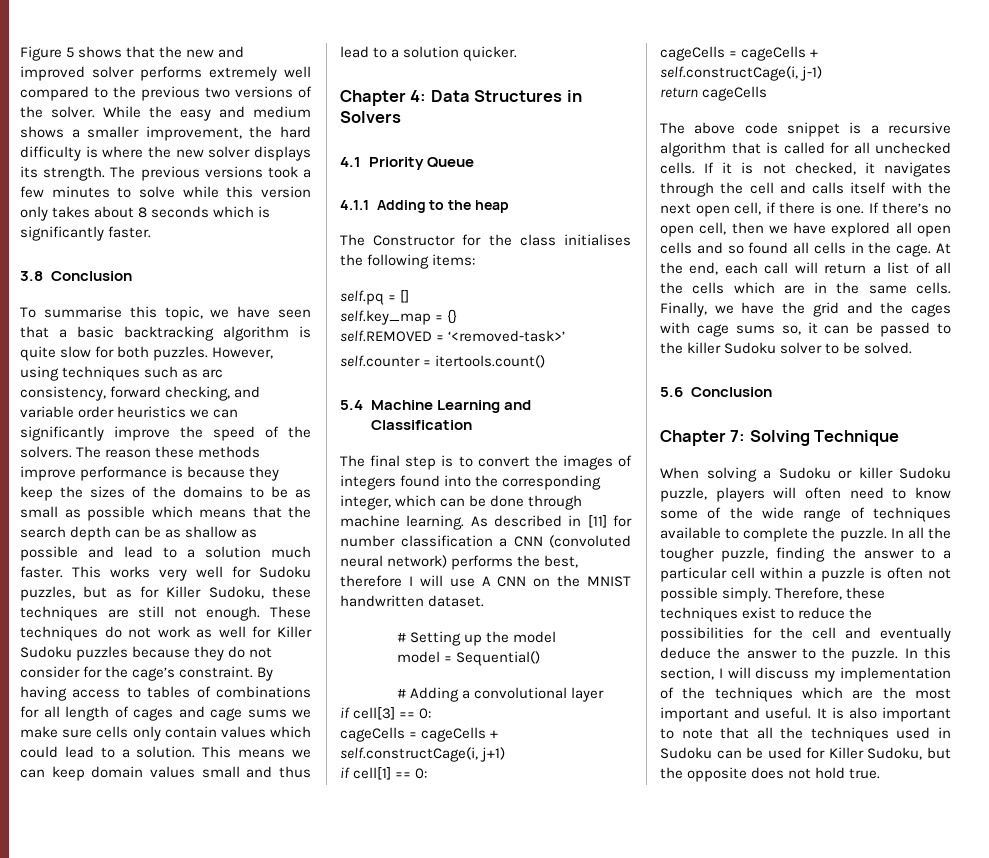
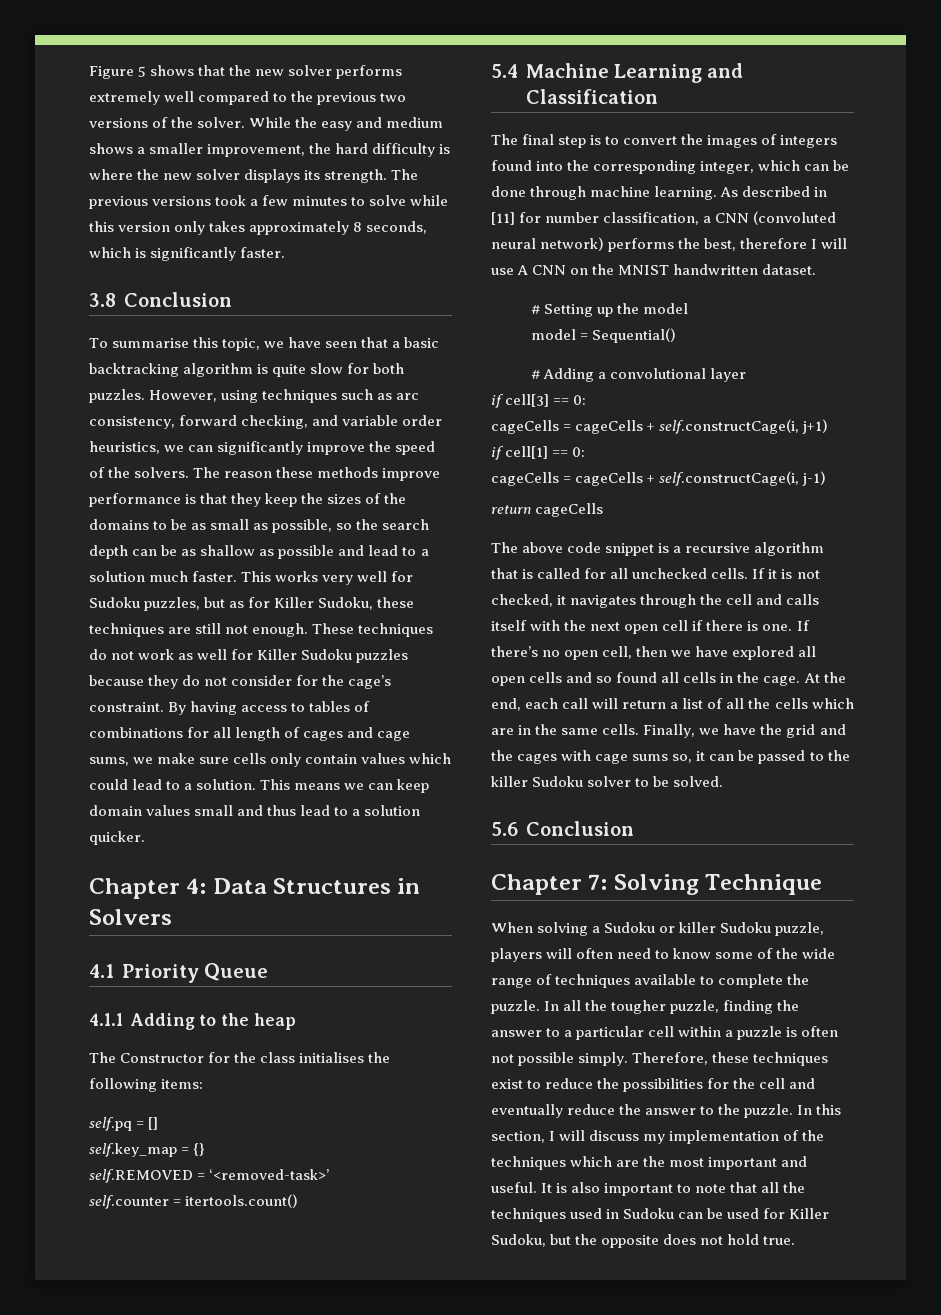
- Figure 5 shows that the new and improved solver performs extremely well compared to the previous two versions of the solver.
+ Figure 5 shows that the new solver performs extremely well compared to the previous two versions of the solver.
- The previous versions took a few minutes to solve while this version only takes about 8 seconds which is significantly faster.
+ The previous versions took a few minutes to solve while this version only takes approximately 8 seconds, which is significantly faster.
- However, using techniques such as arc consistency, forward checking, and variable order heuristics we can significantly improve the speed of the solvers.
+ However, using techniques such as arc consistency, forward checking, and variable order heuristics, we can significantly improve the speed of the solvers.
- The reason these methods improve performance is because they keep the sizes of the domains to be as small as possible which means that the search depth can be as shallow as possible and lead to a solution much faster.
+ The reason these methods improve performance is that they keep the sizes of the domains to be as small as possible, so the search depth can be as shallow as possible and lead to a solution much faster.
- By having access to tables of combinations for all length of cages and cage sums we make sure cells only contain values which could lead to a solution.
+ By having access to tables of combinations for all length of cages and cage sums, we make sure cells only contain values which could lead to a solution.
- As described in [11] for number classification a CNN (convoluted neural network) performs the best, therefore I will use A CNN on the MNIST handwritten dataset.
+ As described in [11] for number classification, a CNN (convoluted neural network) performs the best, therefore I will use A CNN on the MNIST handwritten dataset.
- If it is not checked, it navigates through the cell and calls itself with the next open cell, if there is one.
+ If it is not checked, it navigates through the cell and calls itself with the next open cell if there is one.
- Therefore, these techniques exist to reduce the possibilities for the cell and eventually deduce the answer to the puzzle.
+ Therefore, these techniques exist to reduce the possibilities for the cell and eventually reduce the answer to the puzzle.

